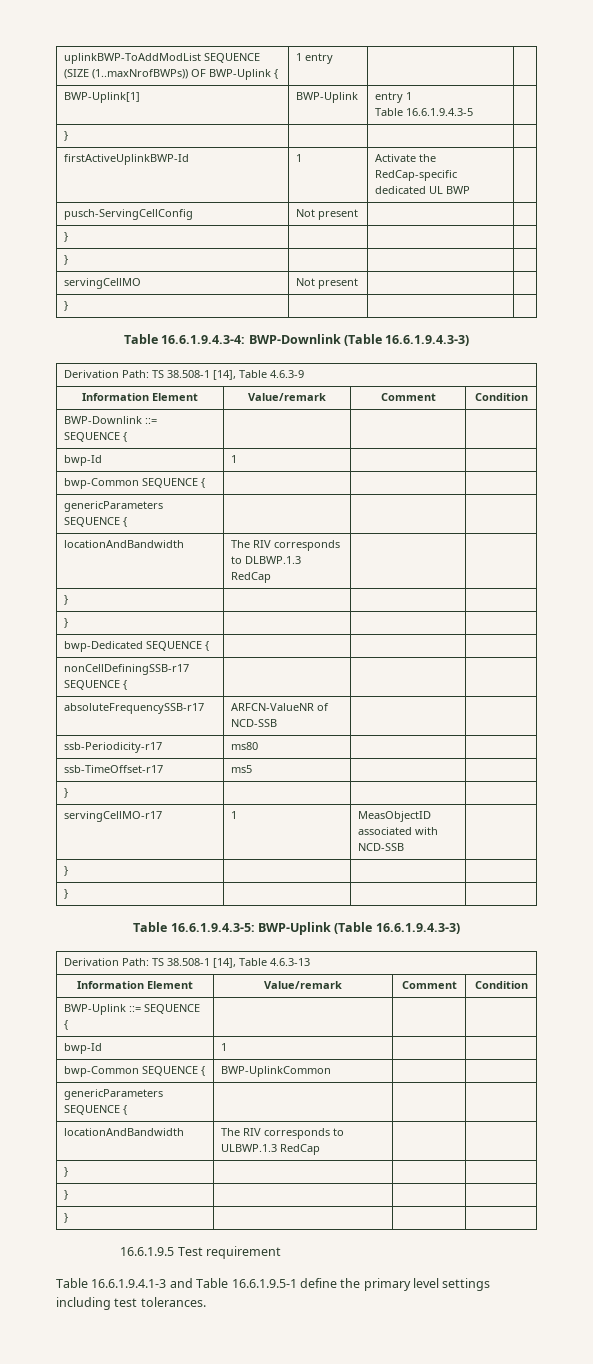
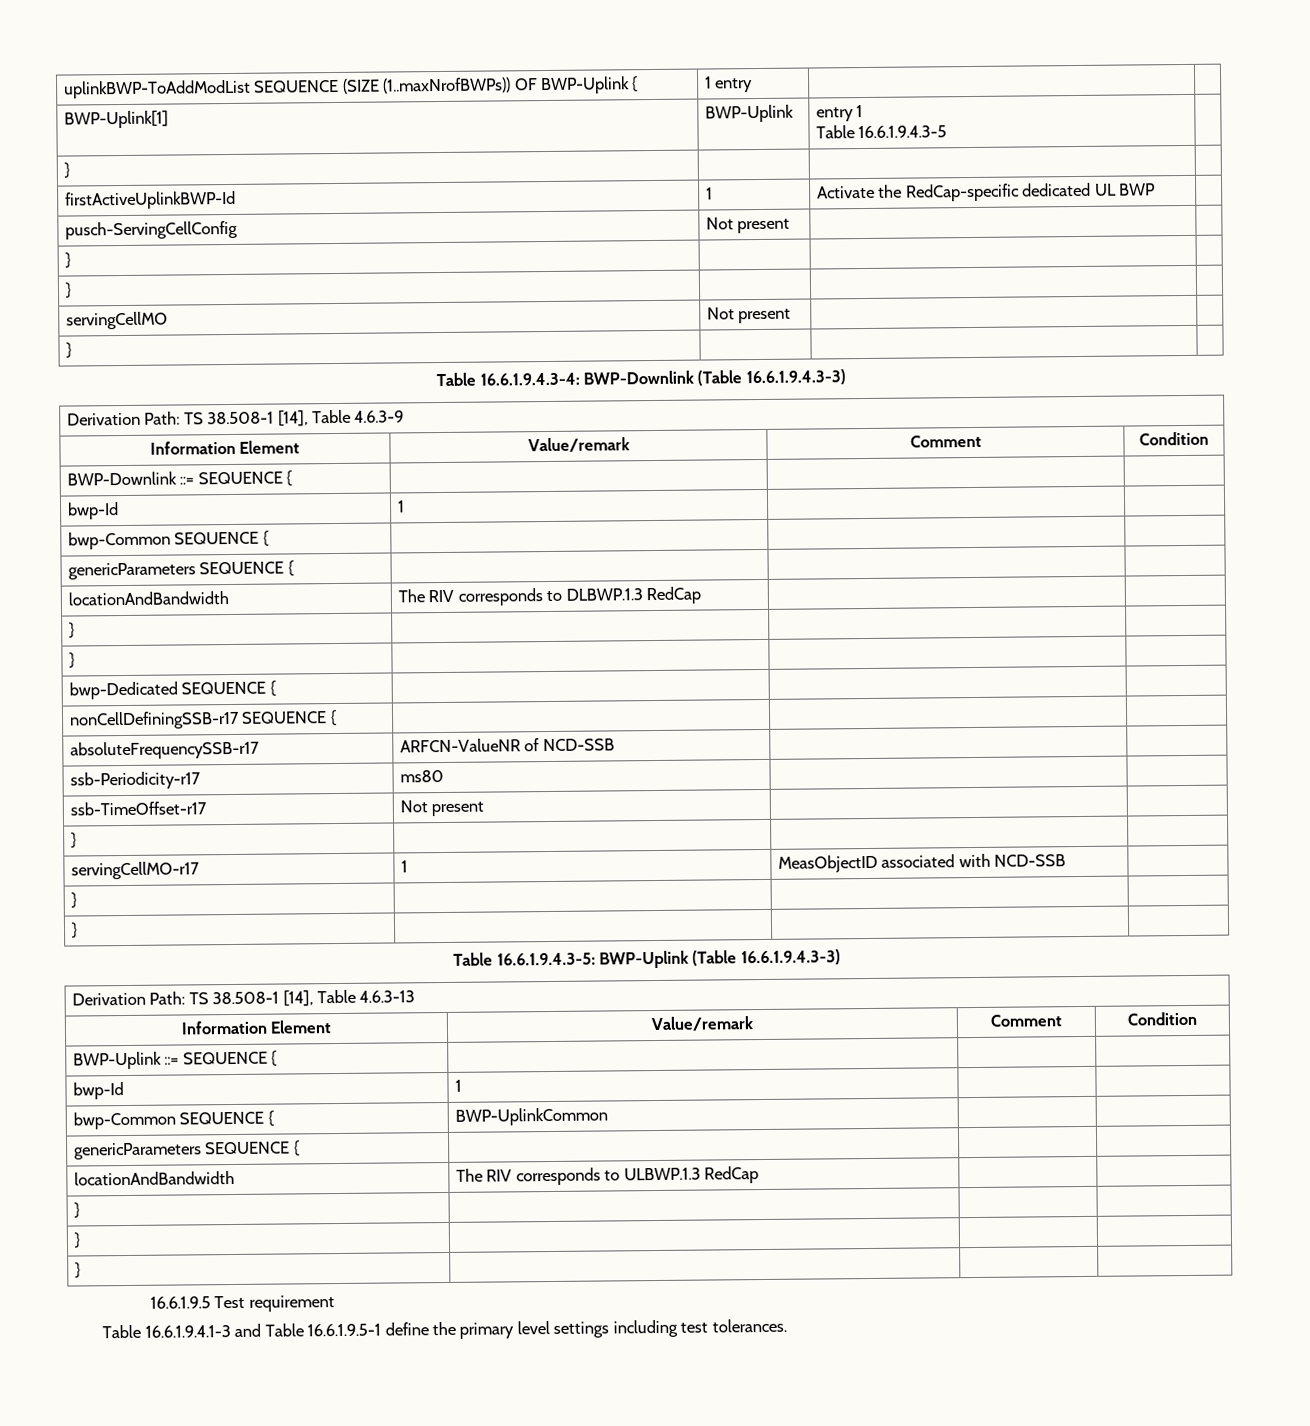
- ssb-TimeOffset-r17 | ms5 | |
+ ssb-TimeOffset-r17 | Not present | |

